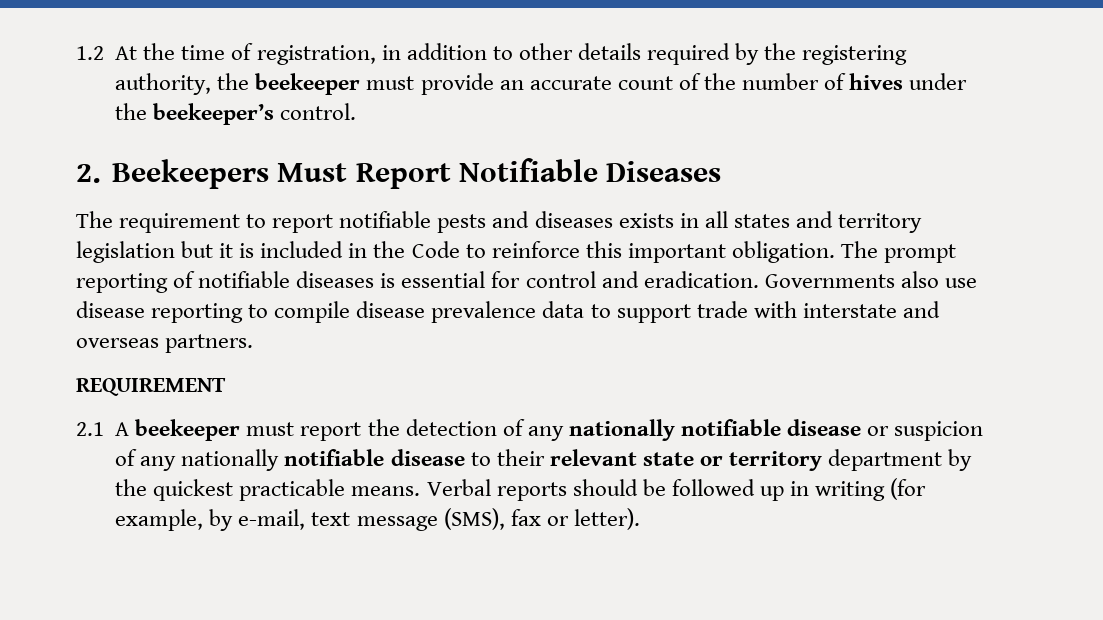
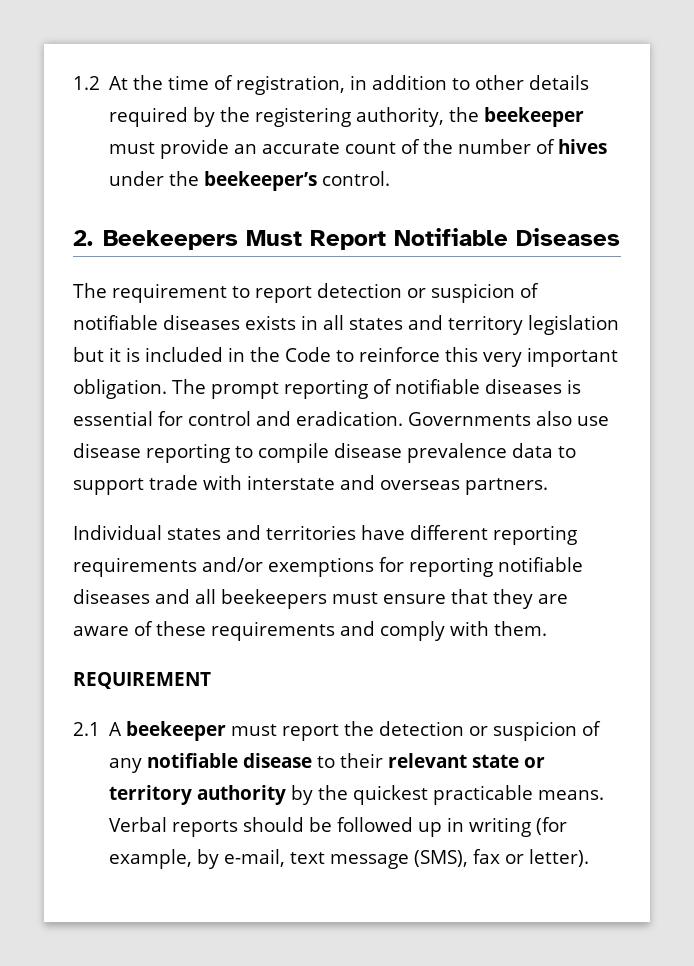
- The requirement to report notifiable pests and diseases exists in all states and territory legislation but it is included in the Code to reinforce this important obligation.
+ The requirement to report detection or suspicion of notifiable diseases exists in all states and territory legislation but it is included in the Code to reinforce this very important obligation.
+ Individual states and territories have different reporting requirements and/or exemptions for reporting notifiable diseases and all beekeepers must ensure that they are aware of these requirements and comply with them.
- 2.1 A beekeeper must report the detection of any nationally notifiable disease or suspicion of any nationally notifiable disease to their relevant state or territory department by the quickest practicable means.
+ 2.1 A beekeeper must report the detection or suspicion of any notifiable disease to their relevant state or territory authority by the quickest practicable means.

